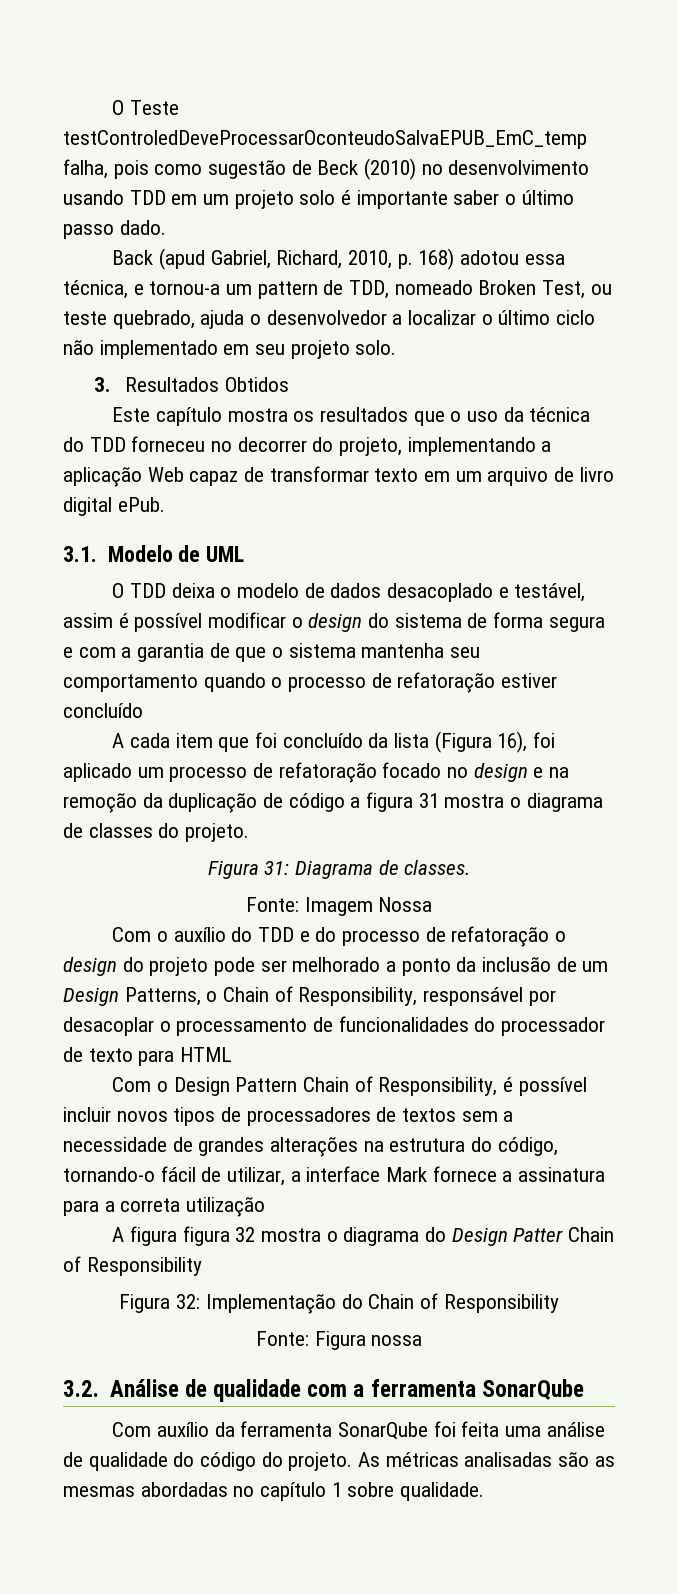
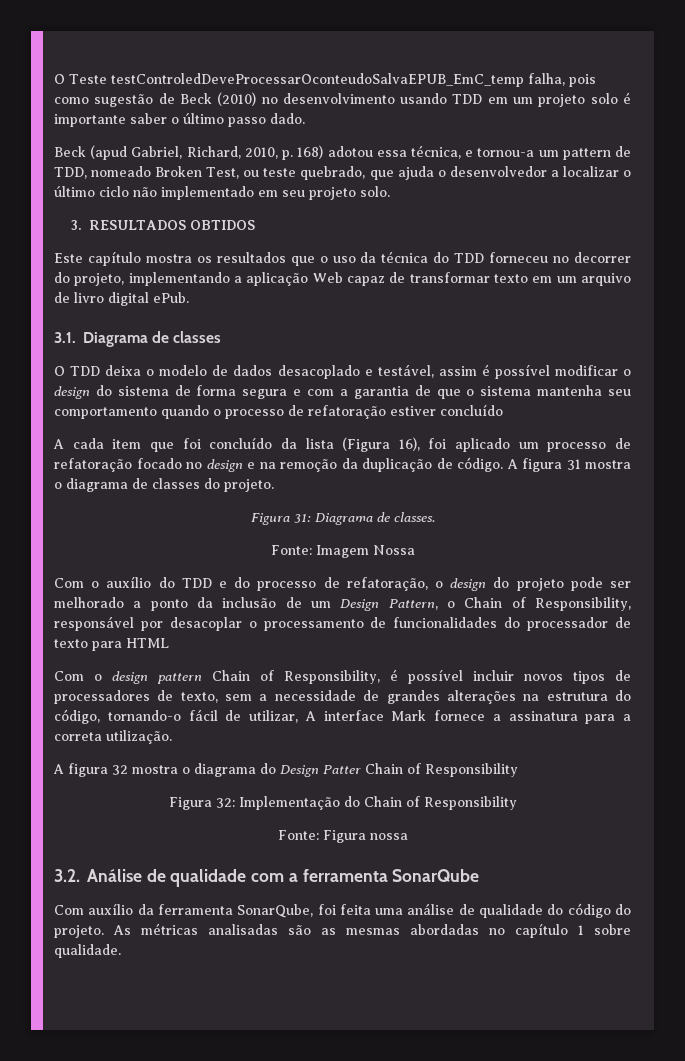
- Back (apud Gabriel, Richard, 2010, p. 168) adotou essa técnica, e tornou-a um pattern de TDD, nomeado Broken Test, ou teste quebrado, ajuda o desenvolvedor a localizar o último ciclo não implementado em seu projeto solo.
+ Beck (apud Gabriel, Richard, 2010, p. 168) adotou essa técnica, e tornou-a um pattern de TDD, nomeado Broken Test, ou teste quebrado, que ajuda o desenvolvedor a localizar o último ciclo não implementado em seu projeto solo.
- 3. Resultados Obtidos
+ 3. RESULTADOS OBTIDOS
- 3.1. Modelo de UML
+ 3.1. Diagrama de classes
- A cada item que foi concluído da lista (Figura 16), foi aplicado um processo de refatoração focado no design e na remoção da duplicação de código a figura 31 mostra o diagrama de classes do projeto.
+ A cada item que foi concluído da lista (Figura 16), foi aplicado um processo de refatoração focado no design e na remoção da duplicação de código. A figura 31 mostra o diagrama de classes do projeto.
- Com o auxílio do TDD e do processo de refatoração o design do projeto pode ser melhorado a ponto da inclusão de um Design Patterns, o Chain of Responsibility, responsável por desacoplar o processamento de funcionalidades do processador de texto para HTML
+ Com o auxílio do TDD e do processo de refatoração, o design do projeto pode ser melhorado a ponto da inclusão de um Design Pattern, o Chain of Responsibility, responsável por desacoplar o processamento de funcionalidades do processador de texto para HTML
- Com o Design Pattern Chain of Responsibility, é possível incluir novos tipos de processadores de textos sem a necessidade de grandes alterações na estrutura do código, tornando-o fácil de utilizar, a interface Mark fornece a assinatura para a correta utilização
- A figura figura 32 mostra o diagrama do Design Patter Chain of Responsibility
+ Com o design pattern Chain of Responsibility, é possível incluir novos tipos de processadores de texto, sem a necessidade de grandes alterações na estrutura do código, tornando-o fácil de utilizar, A interface Mark fornece a assinatura para a correta utilização.
+ A figura 32 mostra o diagrama do Design Patter Chain of Responsibility
- Com auxílio da ferramenta SonarQube foi feita uma análise de qualidade do código do projeto.
+ Com auxílio da ferramenta SonarQube, foi feita uma análise de qualidade do código do projeto.

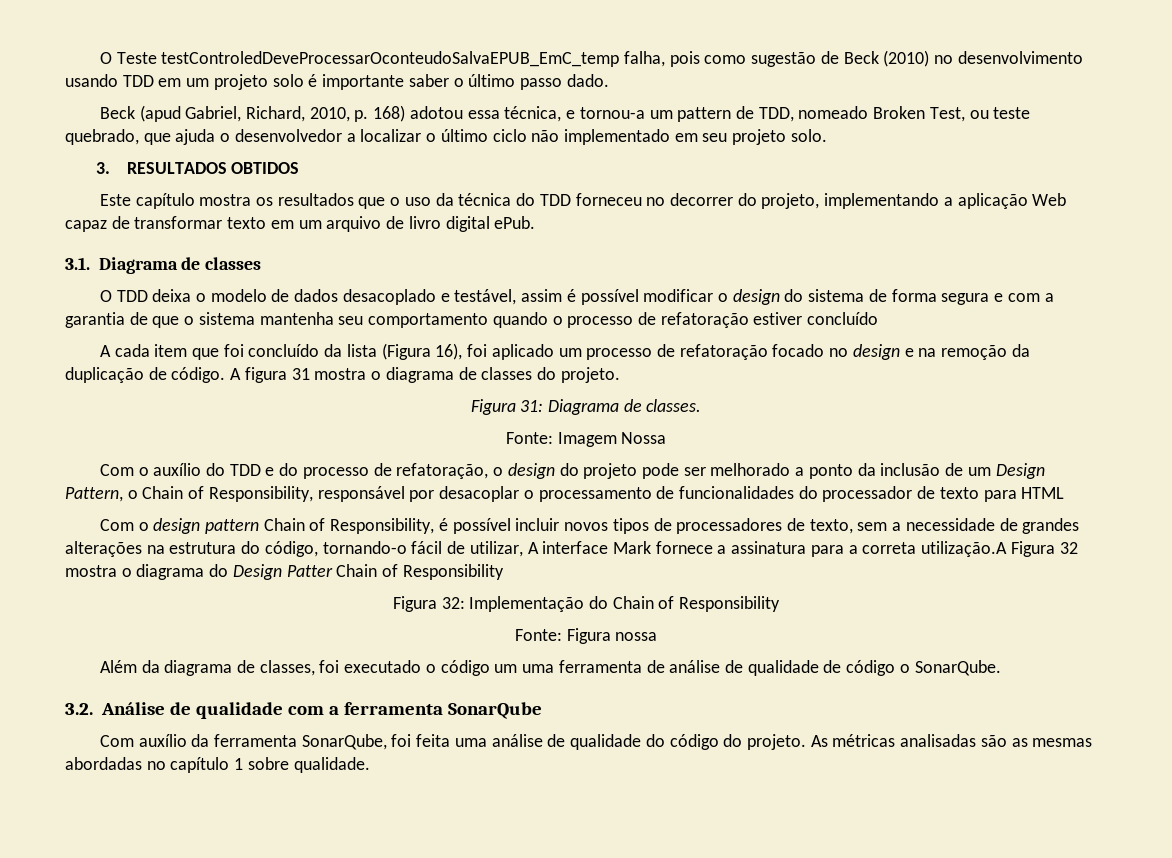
- Com o design pattern Chain of Responsibility, é possível incluir novos tipos de processadores de texto, sem a necessidade de grandes alterações na estrutura do código, tornando-o fácil de utilizar, A interface Mark fornece a assinatura para a correta utilização.
- A figura 32 mostra o diagrama do Design Patter Chain of Responsibility
+ Com o design pattern Chain of Responsibility, é possível incluir novos tipos de processadores de texto, sem a necessidade de grandes alterações na estrutura do código, tornando-o fácil de utilizar, A interface Mark fornece a assinatura para a correta utilização.A Figura 32 mostra o diagrama do Design Patter Chain of Responsibility
+ Além da diagrama de classes, foi executado o código um uma ferramenta de análise de qualidade de código o SonarQube.

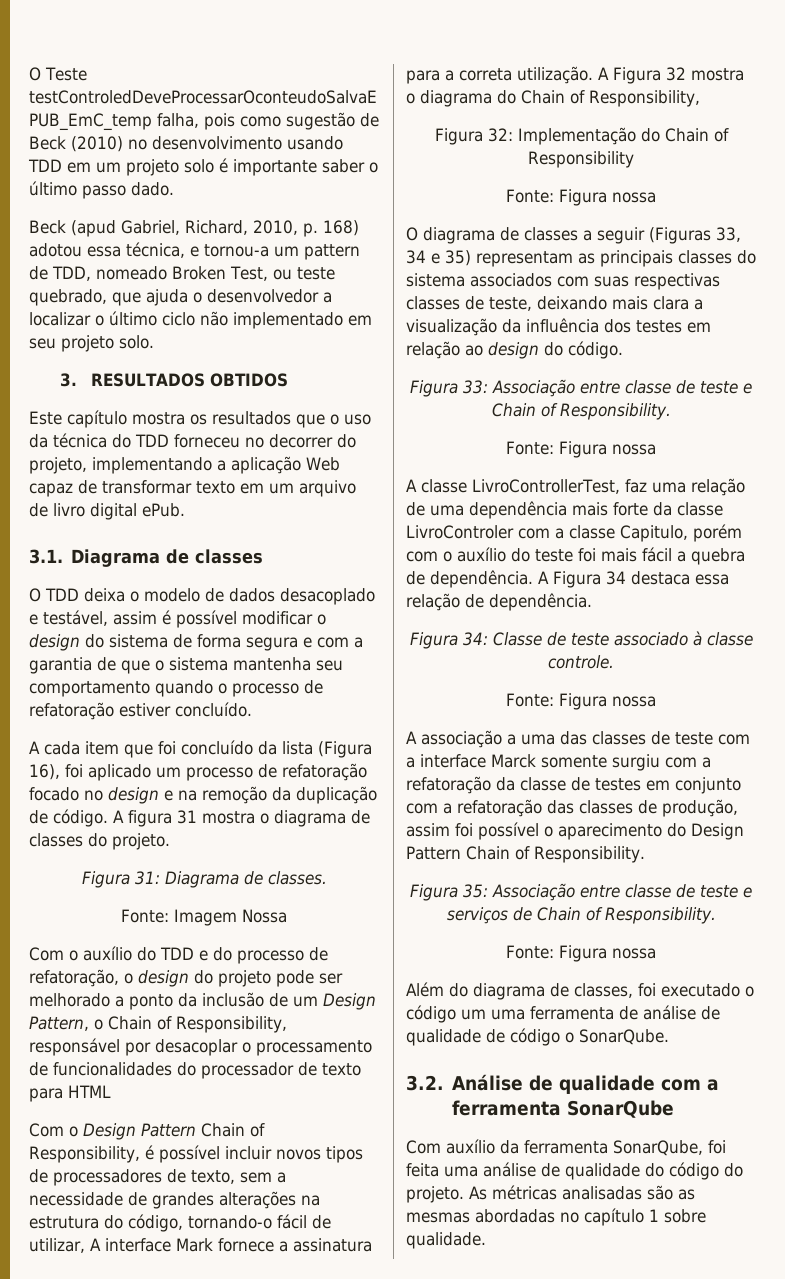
- O TDD deixa o modelo de dados desacoplado e testável, assim é possível modificar o design do sistema de forma segura e com a garantia de que o sistema mantenha seu comportamento quando o processo de refatoração estiver concluído
+ O TDD deixa o modelo de dados desacoplado e testável, assim é possível modificar o design do sistema de forma segura e com a garantia de que o sistema mantenha seu comportamento quando o processo de refatoração estiver concluído.
- Com o design pattern Chain of Responsibility, é possível incluir novos tipos de processadores de texto, sem a necessidade de grandes alterações na estrutura do código, tornando-o fácil de utilizar, A interface Mark fornece a assinatura para a correta utilização.A Figura 32 mostra o diagrama do Design Patter Chain of Responsibility
+ Com o Design Pattern Chain of Responsibility, é possível incluir novos tipos de processadores de texto, sem a necessidade de grandes alterações na estrutura do código, tornando-o fácil de utilizar, A interface Mark fornece a assinatura para a correta utilização. A Figura 32 mostra o diagrama do Chain of Responsibility,
+ O diagrama de classes a seguir (Figuras 33, 34 e 35) representam as principais classes do sistema associados com suas respectivas classes de teste, deixando mais clara a visualização da influência dos testes em relação ao design do código.
+ Figura 33: Associação entre classe de teste e Chain of Responsibility.
+ Fonte: Figura nossa
+ A classe LivroControllerTest, faz uma relação de uma dependência mais forte da classe LivroControler com a classe Capitulo, porém com o auxílio do teste foi mais fácil a quebra de dependência. A Figura 34 destaca essa relação de dependência.
+ Figura 34: Classe de teste associado à classe controle.
+ Fonte: Figura nossa
+ A associação a uma das classes de teste com a interface Marck somente surgiu com a refatoração da classe de testes em conjunto com a refatoração das classes de produção, assim foi possível o aparecimento do Design Pattern Chain of Responsibility.
+ Figura 35: Associação entre classe de teste e serviços de Chain of Responsibility.
+ Fonte: Figura nossa
- Além da diagrama de classes, foi executado o código um uma ferramenta de análise de qualidade de código o SonarQube.
+ Além do diagrama de classes, foi executado o código um uma ferramenta de análise de qualidade de código o SonarQube.

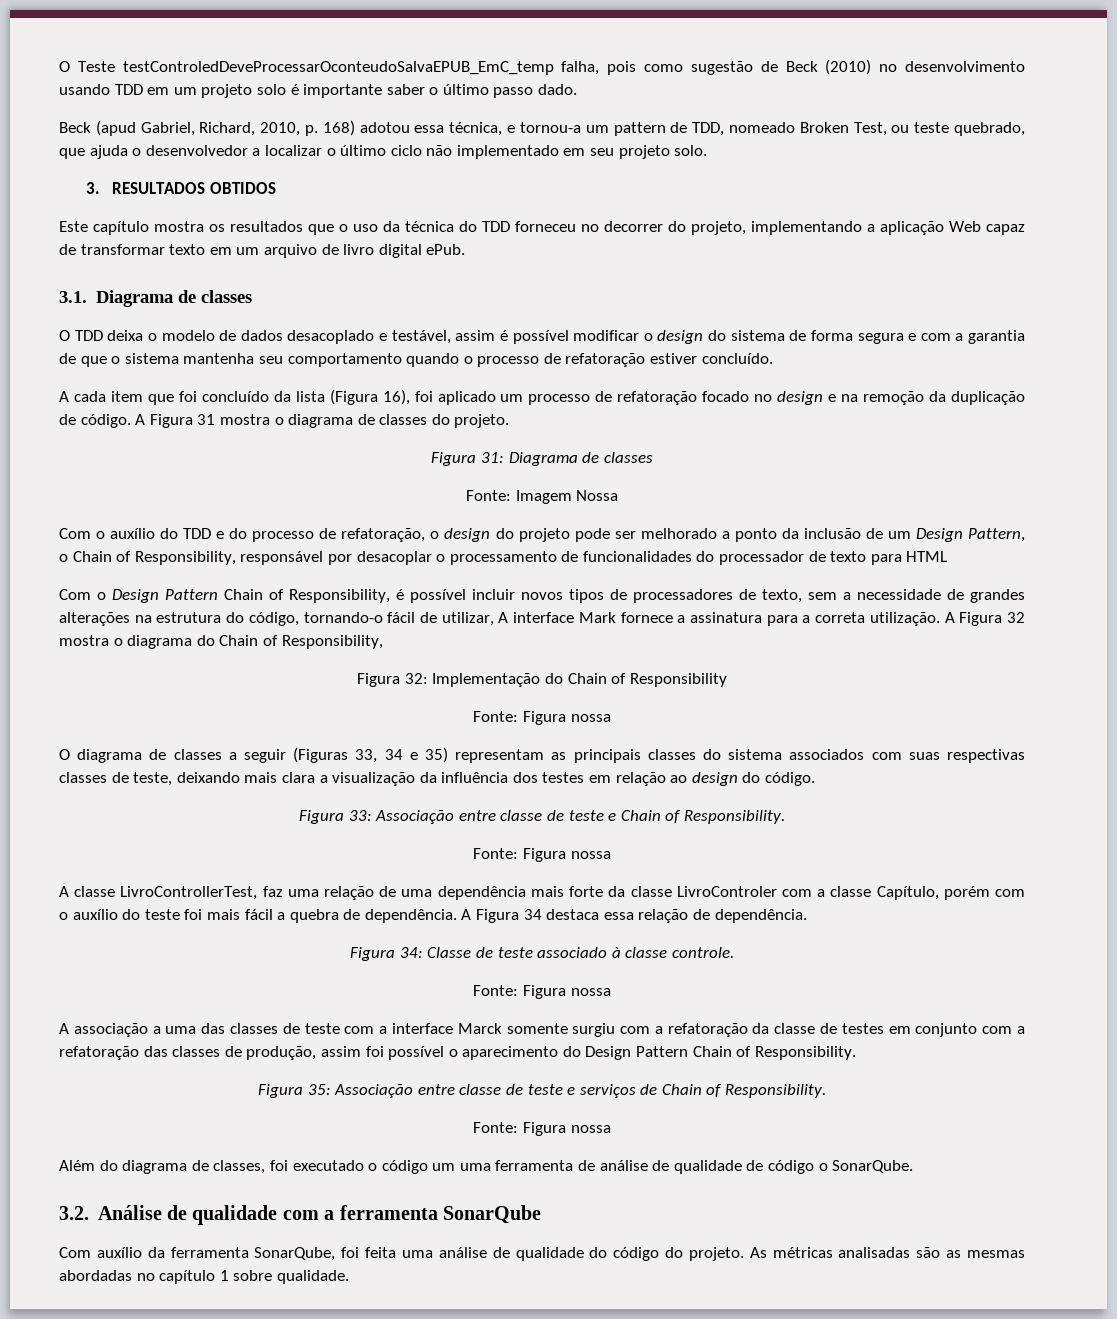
- A figura 31 mostra o diagrama de classes do projeto.
+ A Figura 31 mostra o diagrama de classes do projeto.
- Figura 31: Diagrama de classes.
+ Figura 31: Diagrama de classes
- A classe LivroControllerTest, faz uma relação de uma dependência mais forte da classe LivroControler com a classe Capitulo, porém com o auxílio do teste foi mais fácil a quebra de dependência.
+ A classe LivroControllerTest, faz uma relação de uma dependência mais forte da classe LivroControler com a classe Capítulo, porém com o auxílio do teste foi mais fácil a quebra de dependência.

